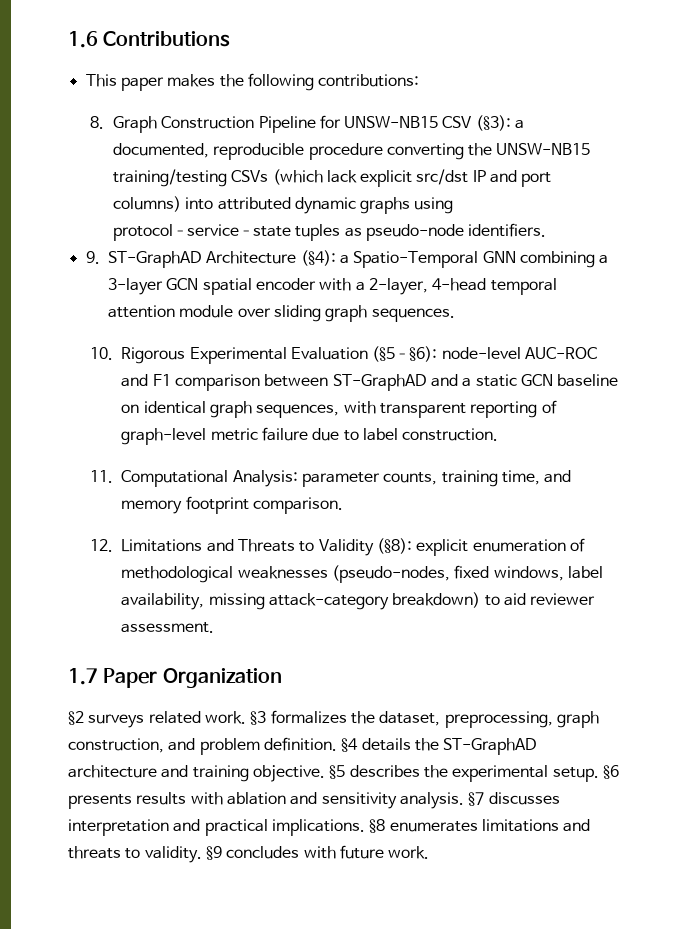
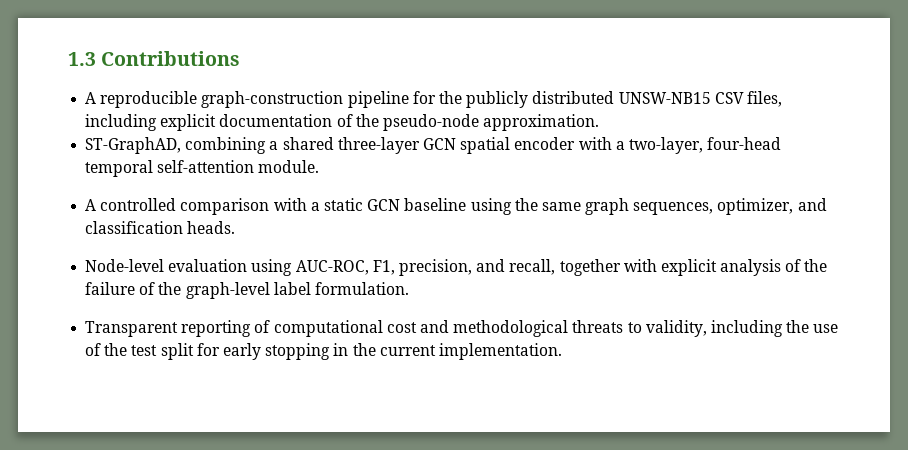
- 1.6 Contributions
+ 1.3 Contributions
- This paper makes the following contributions:
- 8. Graph Construction Pipeline for UNSW-NB15 CSV (§3): a documented, reproducible procedure converting the UNSW-NB15 training/testing CSVs (which lack explicit src/dst IP and port columns) into attributed dynamic graphs using protocol–service–state tuples as pseudo-node identifiers.
- 9. ST-GraphAD Architecture (§4): a Spatio-Temporal GNN combining a 3-layer GCN spatial encoder with a 2-layer, 4-head temporal attention module over sliding graph sequences.
- 10. Rigorous Experimental Evaluation (§5–§6): node-level AUC-ROC and F1 comparison between ST-GraphAD and a static GCN baseline on identical graph sequences, with transparent reporting of graph-level metric failure due to label construction.
- 11. Computational Analysis: parameter counts, training time, and memory footprint comparison.
- 12. Limitations and Threats to Validity (§8): explicit enumeration of methodological weaknesses (pseudo-nodes, fixed windows, label availability, missing attack-category breakdown) to aid reviewer assessment.
- 1.7 Paper Organization
- §2 surveys related work. §3 formalizes the dataset, preprocessing, graph construction, and problem definition. §4 details the ST-GraphAD architecture and training objective. §5 describes the experimental setup. §6 presents results with ablation and sensitivity analysis. §7 discusses interpretation and practical implications. §8 enumerates limitations and threats to validity. §9 concludes with future work.
+ A reproducible graph-construction pipeline for the publicly distributed UNSW-NB15 CSV files, including explicit documentation of the pseudo-node approximation.
+ ST-GraphAD, combining a shared three-layer GCN spatial encoder with a two-layer, four-head temporal self-attention module.
+ A controlled comparison with a static GCN baseline using the same graph sequences, optimizer, and classification heads.
+ Node-level evaluation using AUC-ROC, F1, precision, and recall, together with explicit analysis of the failure of the graph-level label formulation.
+ Transparent reporting of computational cost and methodological threats to validity, including the use of the test split for early stopping in the current implementation.

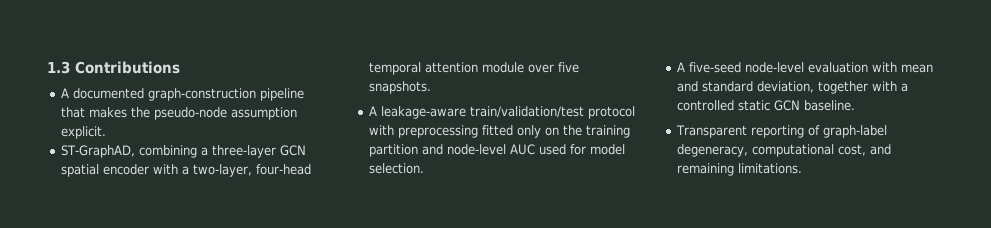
- A reproducible graph-construction pipeline for the publicly distributed UNSW-NB15 CSV files, including explicit documentation of the pseudo-node approximation.
+ A documented graph-construction pipeline that makes the pseudo-node assumption explicit.
- ST-GraphAD, combining a shared three-layer GCN spatial encoder with a two-layer, four-head temporal self-attention module.
- A controlled comparison with a static GCN baseline using the same graph sequences, optimizer, and classification heads.
- Node-level evaluation using AUC-ROC, F1, precision, and recall, together with explicit analysis of the failure of the graph-level label formulation.
- Transparent reporting of computational cost and methodological threats to validity, including the use of the test split for early stopping in the current implementation.
+ ST-GraphAD, combining a three-layer GCN spatial encoder with a two-layer, four-head temporal attention module over five snapshots.
+ A leakage-aware train/validation/test protocol with preprocessing fitted only on the training partition and node-level AUC used for model selection.
+ A five-seed node-level evaluation with mean and standard deviation, together with a controlled static GCN baseline.
+ Transparent reporting of graph-label degeneracy, computational cost, and remaining limitations.

